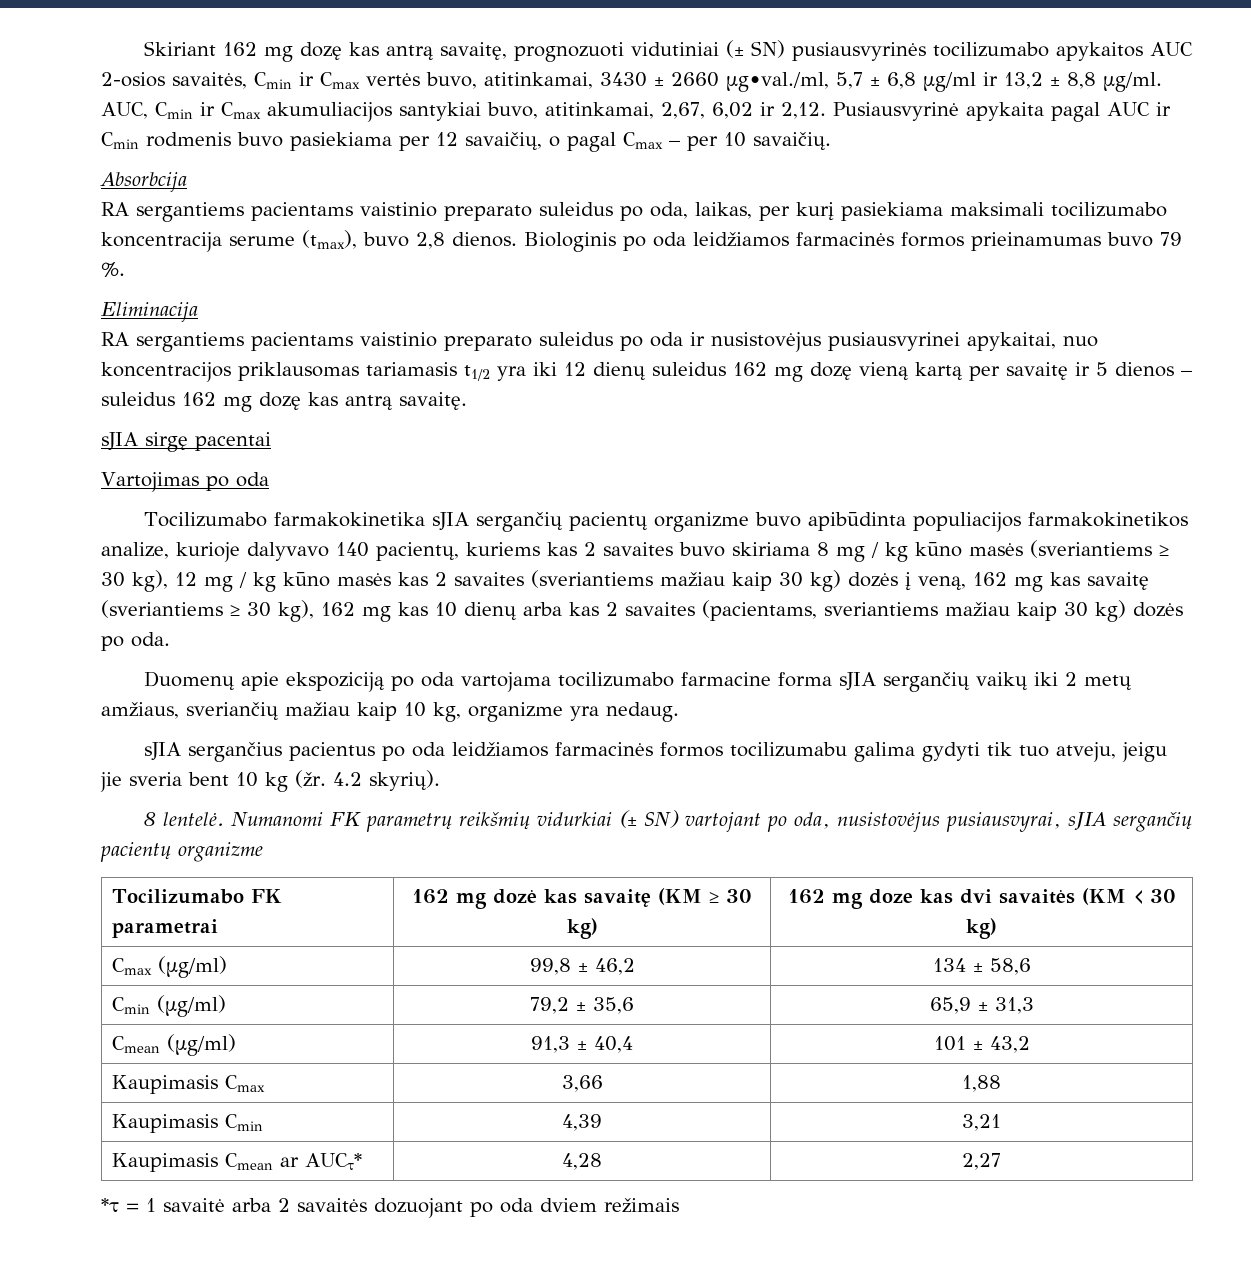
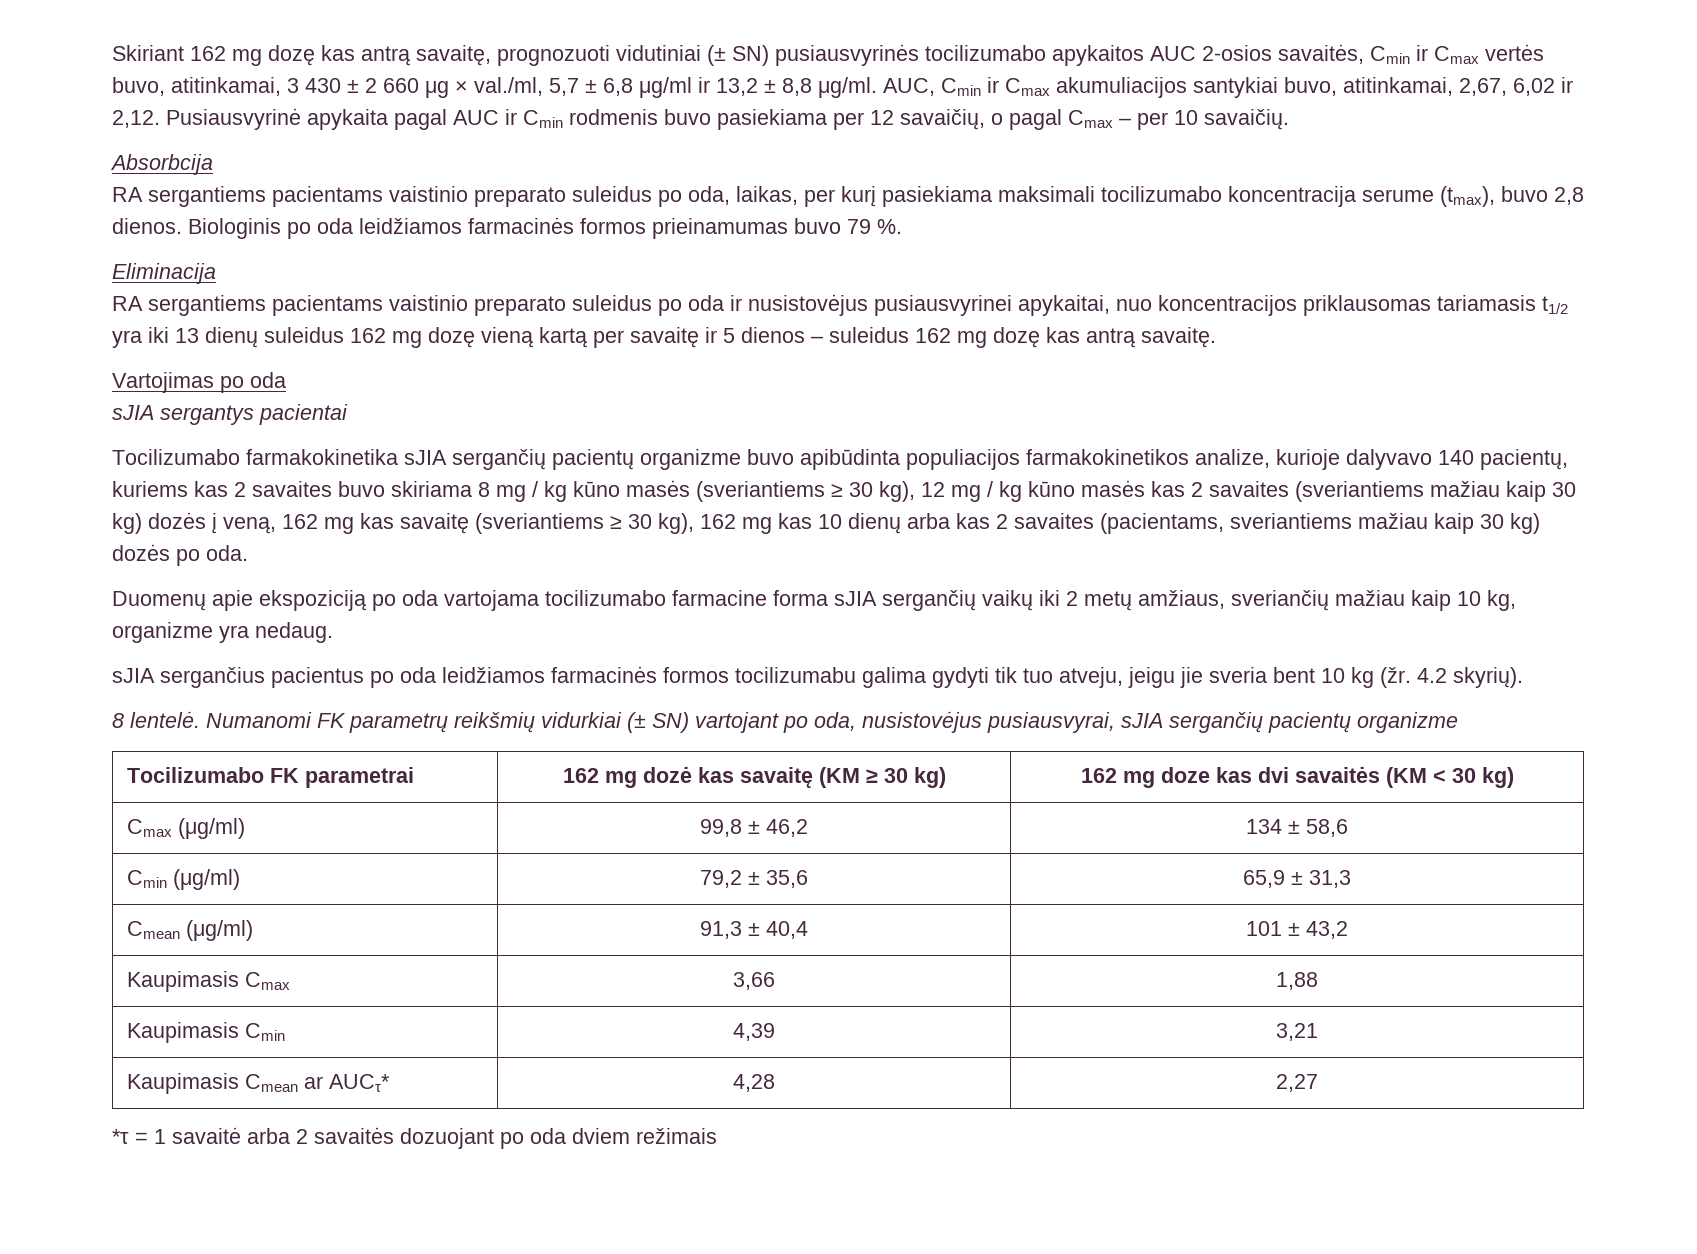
- Skiriant 162 mg dozę kas antrą savaitę, prognozuoti vidutiniai (± SN) pusiausvyrinės tocilizumabo apykaitos AUC 2-osios savaitės, Cmin ir Cmax vertės buvo, atitinkamai, 3430 ± 2660 μg•val./ml, 5,7 ± 6,8 μg/ml ir 13,2 ± 8,8 μg/ml.
+ Skiriant 162 mg dozę kas antrą savaitę, prognozuoti vidutiniai (± SN) pusiausvyrinės tocilizumabo apykaitos AUC 2-osios savaitės, Cmin ir Cmax vertės buvo, atitinkamai, 3 430 ± 2 660 μg × val./ml, 5,7 ± 6,8 μg/ml ir 13,2 ± 8,8 μg/ml.
- RA sergantiems pacientams vaistinio preparato suleidus po oda ir nusistovėjus pusiausvyrinei apykaitai, nuo koncentracijos priklausomas tariamasis t1/2 yra iki 12 dienų suleidus 162 mg dozę vieną kartą per savaitę ir 5 dienos – suleidus 162 mg dozę kas antrą savaitę.
+ RA sergantiems pacientams vaistinio preparato suleidus po oda ir nusistovėjus pusiausvyrinei apykaitai, nuo koncentracijos priklausomas tariamasis t1/2 yra iki 13 dienų suleidus 162 mg dozę vieną kartą per savaitę ir 5 dienos – suleidus 162 mg dozę kas antrą savaitę.
- sJIA sirgę pacentai
+ sJIA sergantys pacientai

